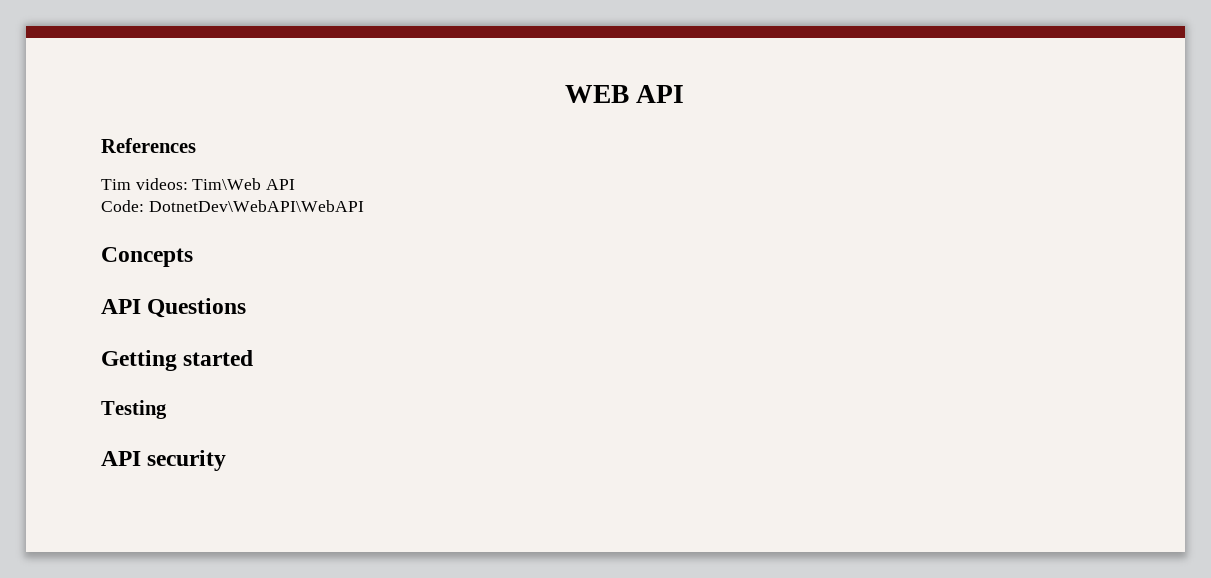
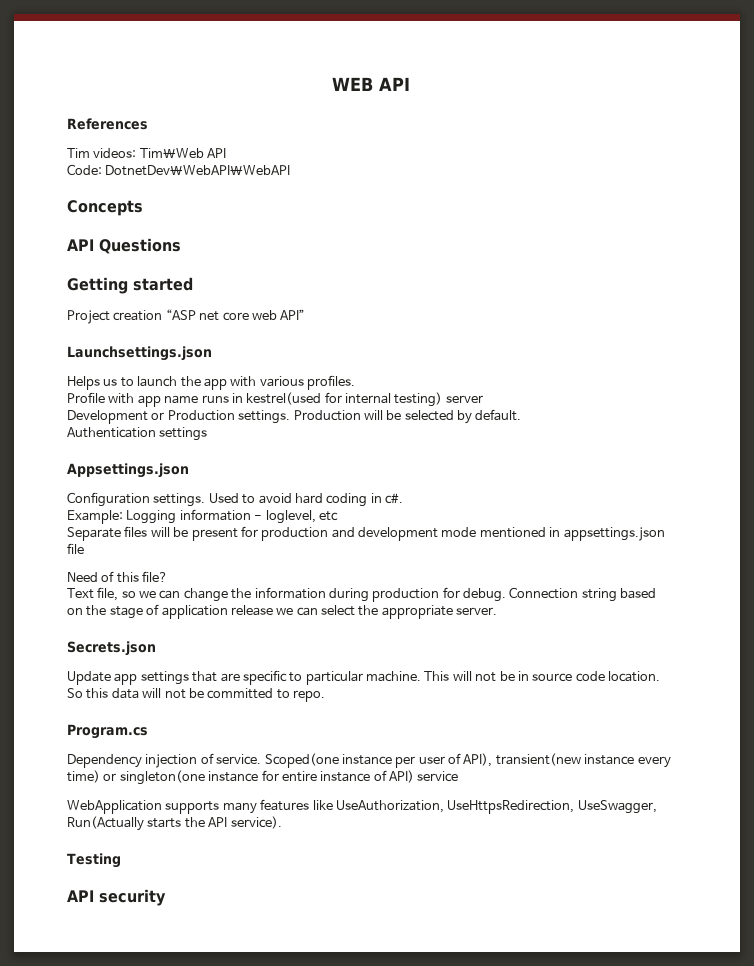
+ Project creation “ASP net core web API”
+ Launchsettings.json
+ Helps us to launch the app with various profiles.
+ Profile with app name runs in kestrel(used for internal testing) server
+ Development or Production settings. Production will be selected by default.
+ Authentication settings
+ Appsettings.json
+ Configuration settings. Used to avoid hard coding in c#.
+ Example: Logging information - loglevel, etc
+ Separate files will be present for production and development mode mentioned in appsettings.json file
+ Need of this file?
+ Text file, so we can change the information during production for debug. Connection string based on the stage of application release we can select the appropriate server.
+ Secrets.json
+ Update app settings that are specific to particular machine. This will not be in source code location. So this data will not be committed to repo.
+ Program.cs
+ Dependency injection of service. Scoped(one instance per user of API), transient(new instance every time) or singleton(one instance for entire instance of API) service
+ WebApplication supports many features like UseAuthorization, UseHttpsRedirection, UseSwagger, Run(Actually starts the API service).

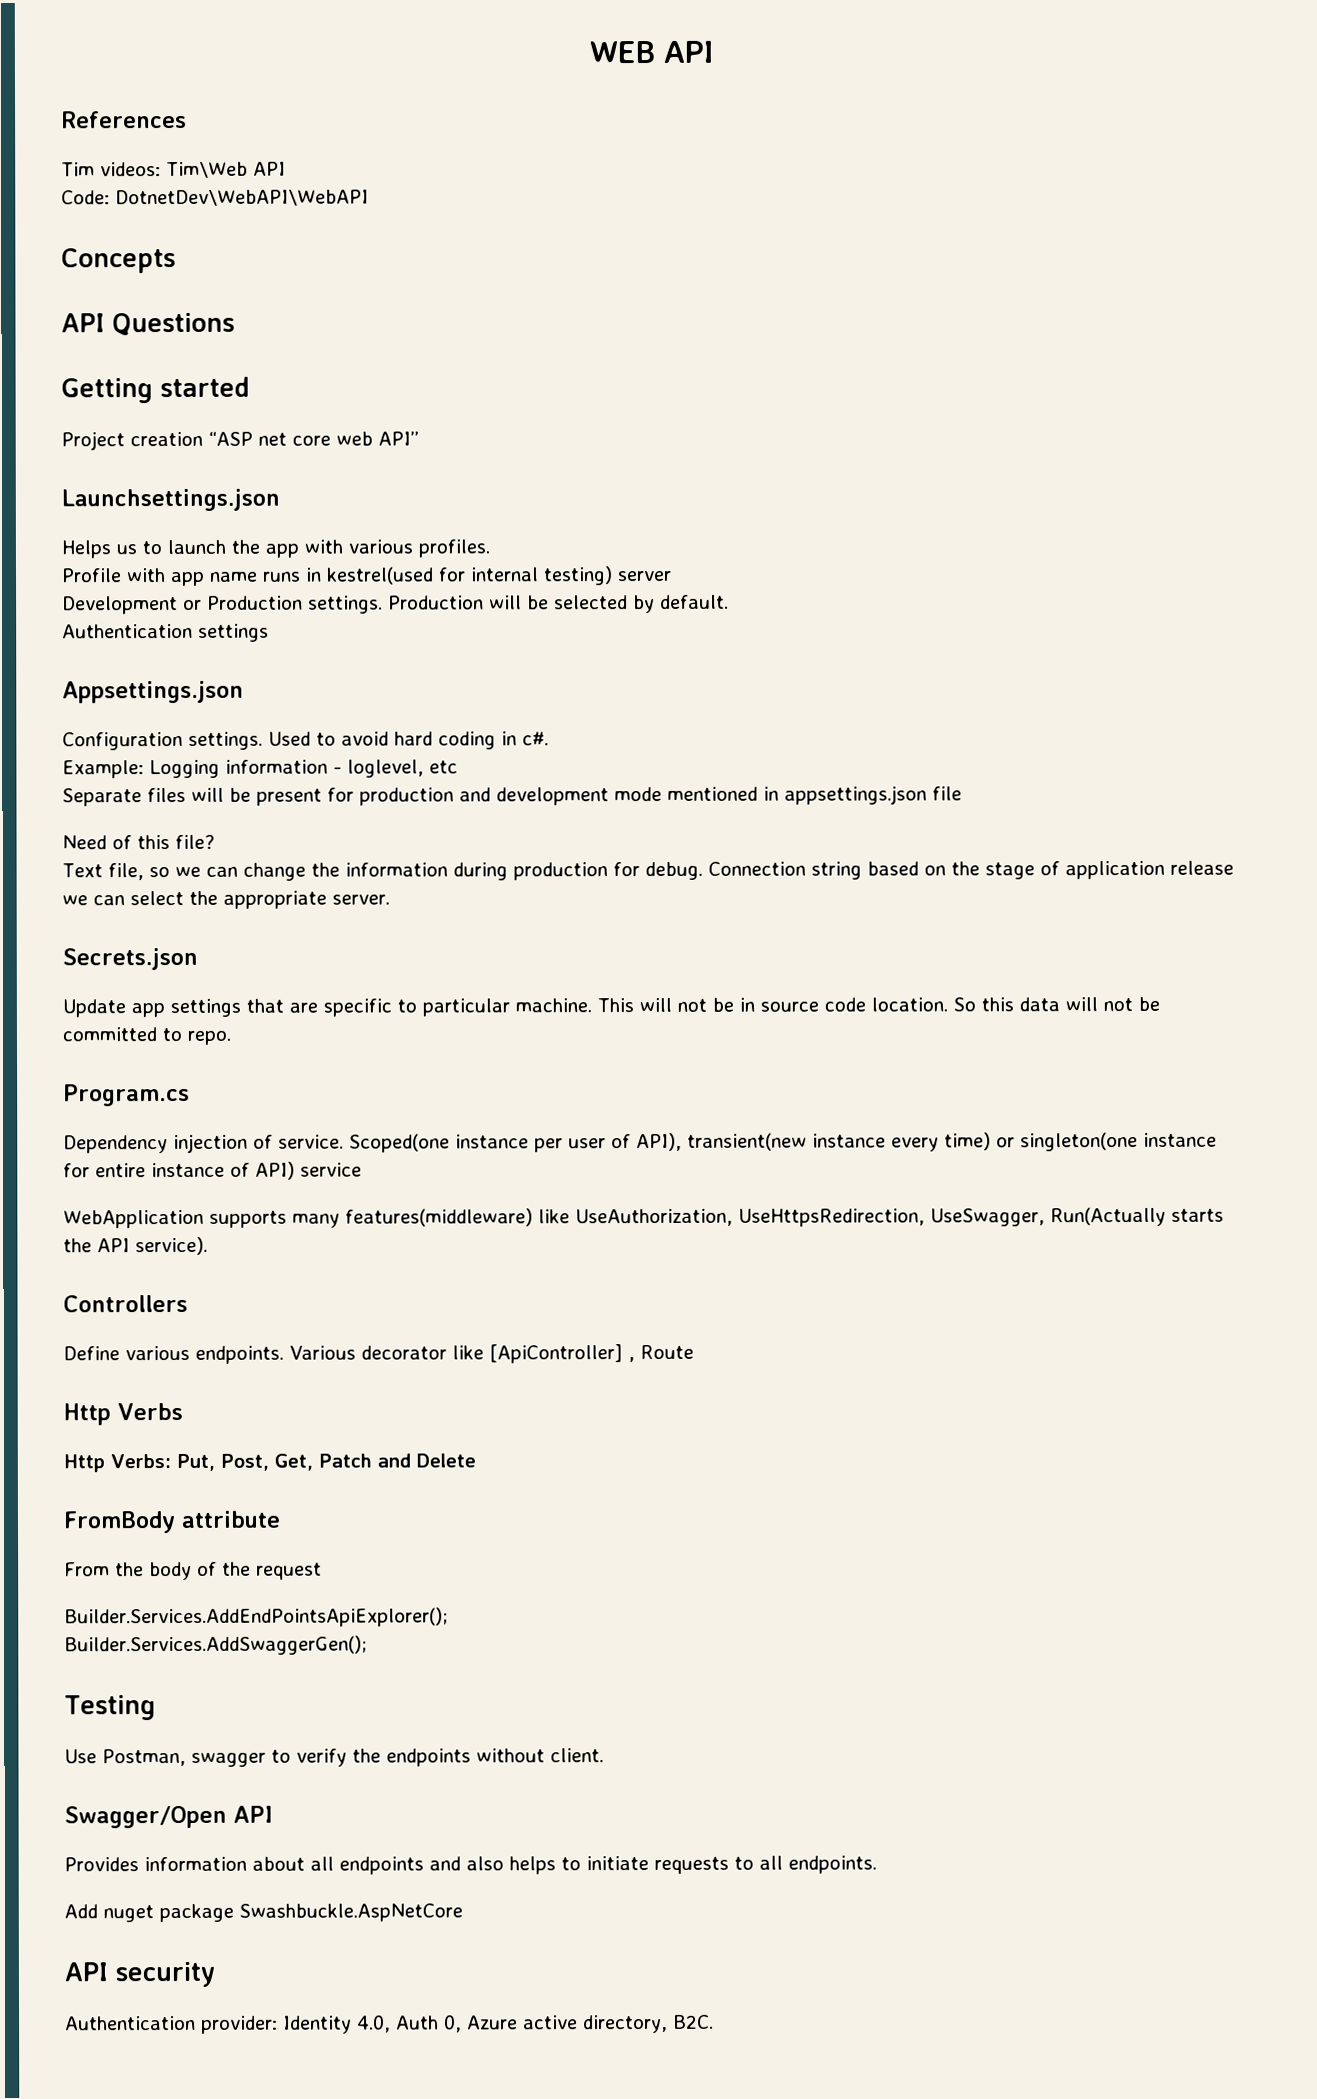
- WebApplication supports many features like UseAuthorization, UseHttpsRedirection, UseSwagger, Run(Actually starts the API service).
+ WebApplication supports many features(middleware) like UseAuthorization, UseHttpsRedirection, UseSwagger, Run(Actually starts the API service).
+ Controllers
+ Define various endpoints. Various decorator like [ApiController] , Route
+ Http Verbs
+ Http Verbs: Put, Post, Get, Patch and Delete
+ FromBody attribute
+ From the body of the request
+ Builder.Services.AddEndPointsApiExplorer();
+ Builder.Services.AddSwaggerGen();
  Testing
+ Use Postman, swagger to verify the endpoints without client.
+ Swagger/Open API
+ Provides information about all endpoints and also helps to initiate requests to all endpoints.
+ Add nuget package Swashbuckle.AspNetCore
  API security
+ Authentication provider: Identity 4.0, Auth 0, Azure active directory, B2C.

